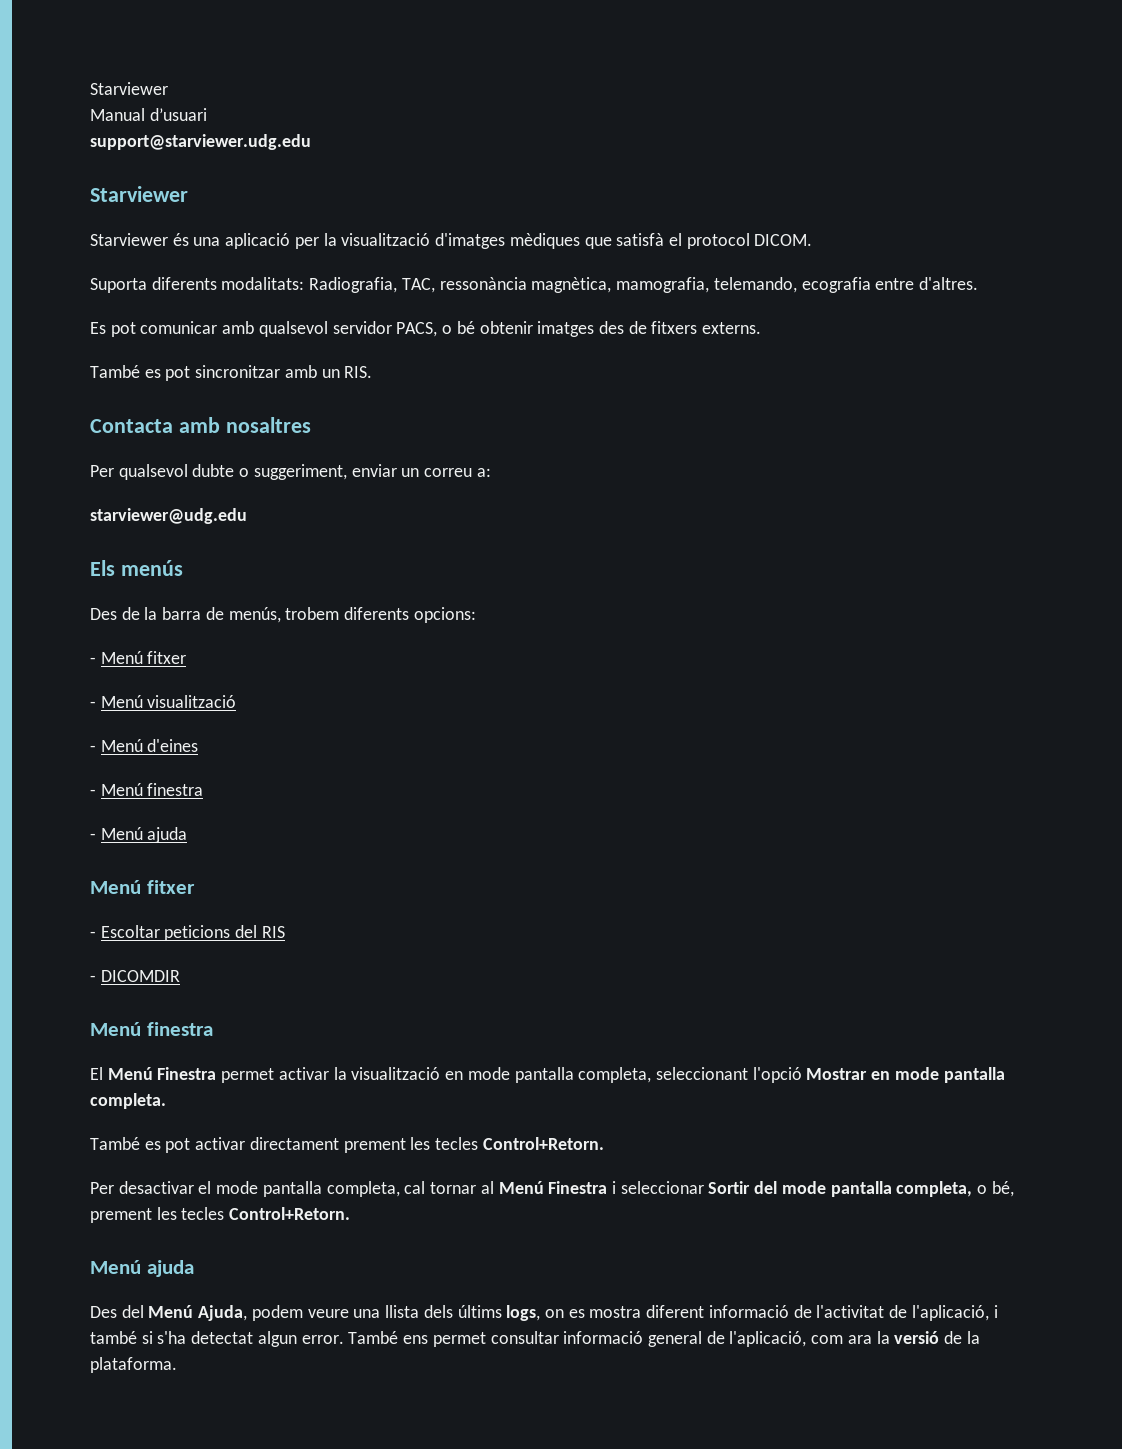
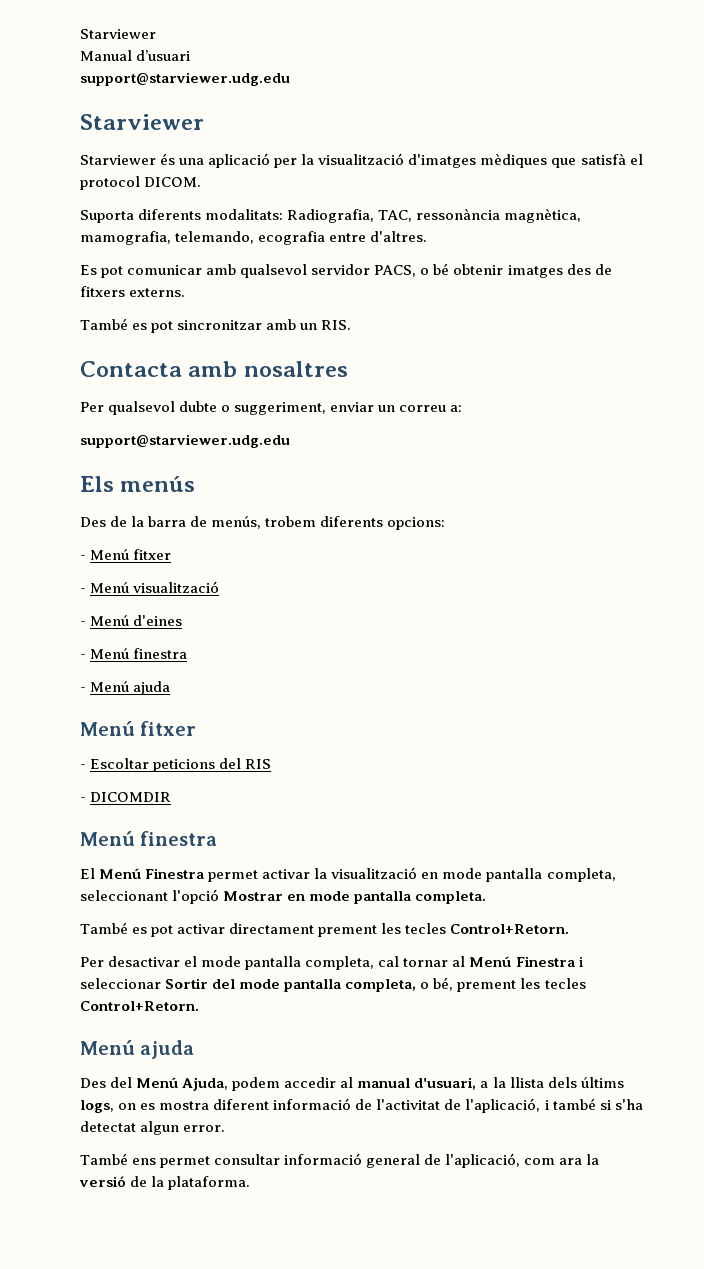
  Per qualsevol dubte o suggeriment, enviar un correu a:
- starviewer@udg.edu
+ support@starviewer.udg.edu
- Des del Menú Ajuda, podem veure una llista dels últims logs, on es mostra diferent informació de l'activitat de l'aplicació, i també si s'ha detectat algun error. També ens permet consultar informació general de l'aplicació, com ara la versió de la plataforma.
+ Des del Menú Ajuda, podem accedir al manual d'usuari, a la llista dels últims logs, on es mostra diferent informació de l'activitat de l'aplicació, i també si s'ha detectat algun error.
+ També ens permet consultar informació general de l'aplicació, com ara la versió de la plataforma.

